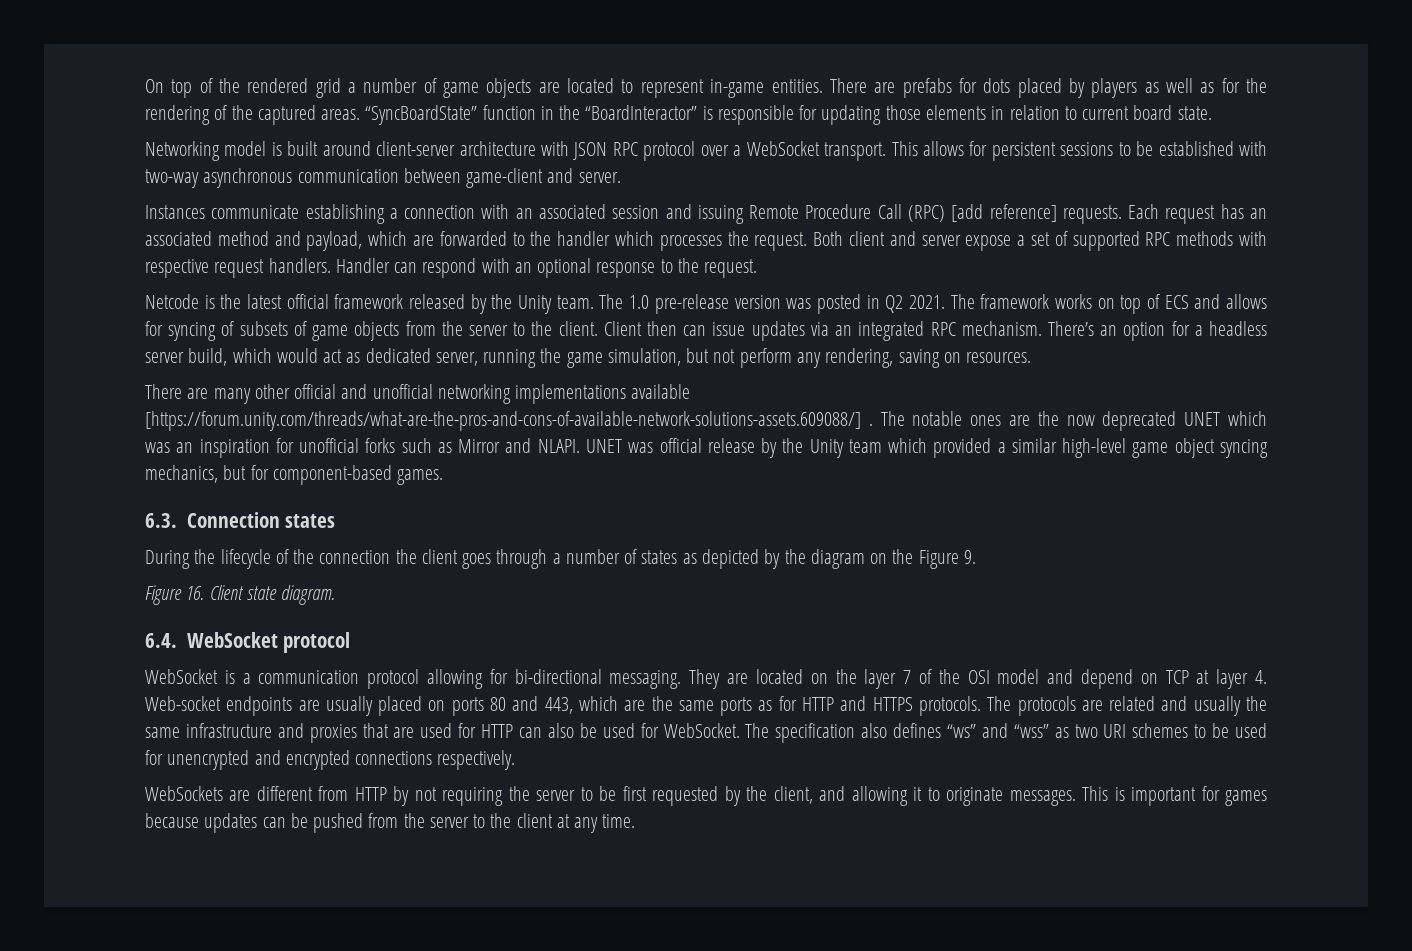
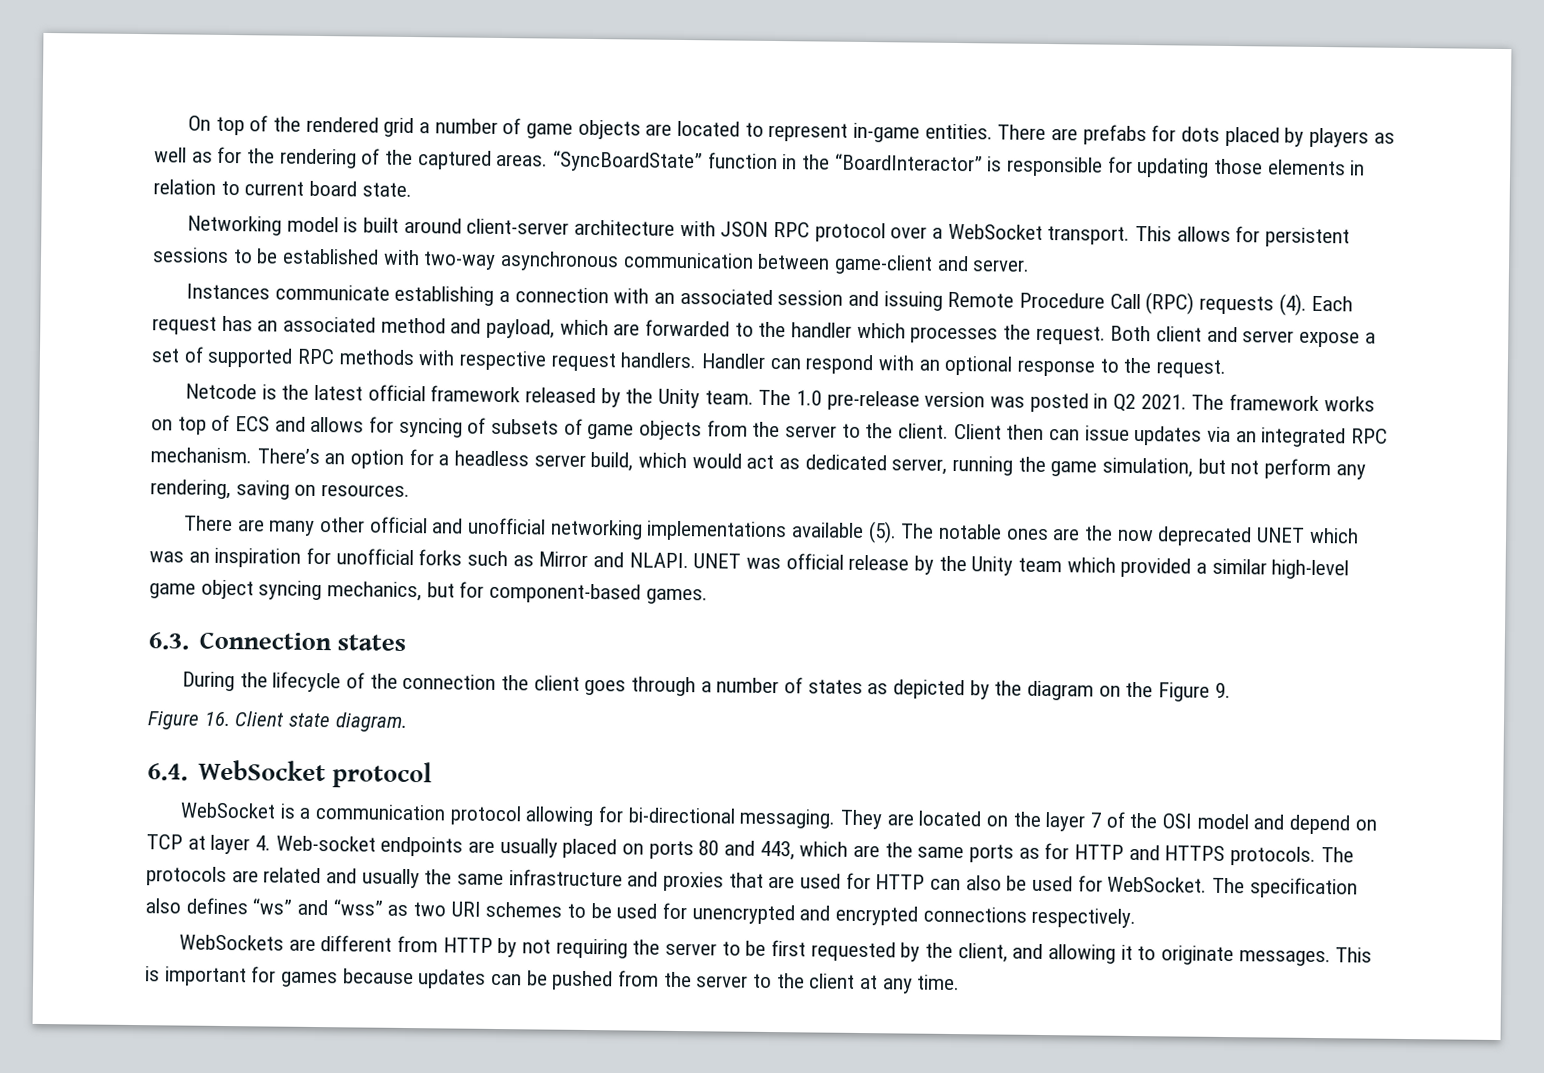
- Instances communicate establishing a connection with an associated session and issuing Remote Procedure Call (RPC) [add reference] requests.
+ Instances communicate establishing a connection with an associated session and issuing Remote Procedure Call (RPC) requests (4).
- There are many other official and unofficial networking implementations available [https://forum.unity.com/threads/what-are-the-pros-and-cons-of-available-network-solutions-assets.609088/] .
+ There are many other official and unofficial networking implementations available (5).

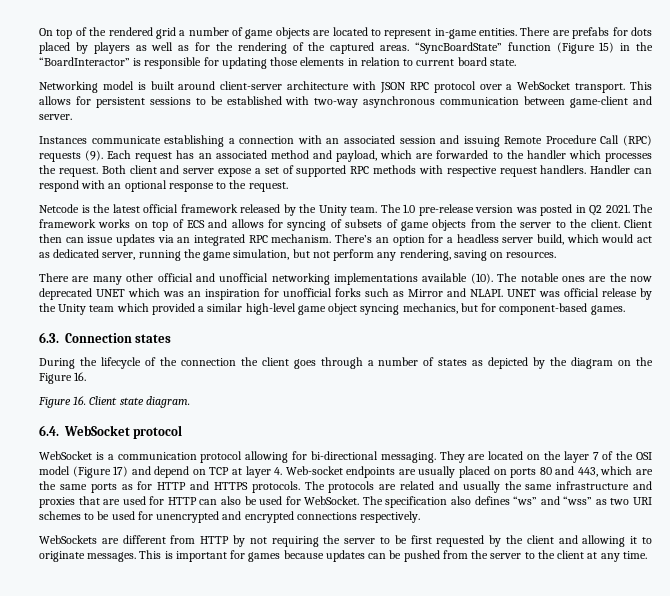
- “SyncBoardState” function in the “BoardInteractor” is responsible for updating those elements in relation to current board state.
+ “SyncBoardState” function (Figure 15) in the “BoardInteractor” is responsible for updating those elements in relation to current board state.
- Instances communicate establishing a connection with an associated session and issuing Remote Procedure Call (RPC) requests (4).
+ Instances communicate establishing a connection with an associated session and issuing Remote Procedure Call (RPC) requests (9).
- There are many other official and unofficial networking implementations available (5).
+ There are many other official and unofficial networking implementations available (10).
- During the lifecycle of the connection the client goes through a number of states as depicted by the diagram on the Figure 9.
+ During the lifecycle of the connection the client goes through a number of states as depicted by the diagram on the Figure 16.
- They are located on the layer 7 of the OSI model and depend on TCP at layer 4. Web-socket endpoints are usually placed on ports 80 and 443, which are the same ports as for HTTP and HTTPS protocols.
+ They are located on the layer 7 of the OSI model (Figure 17) and depend on TCP at layer 4. Web-socket endpoints are usually placed on ports 80 and 443, which are the same ports as for HTTP and HTTPS protocols.
- WebSockets are different from HTTP by not requiring the server to be first requested by the client, and allowing it to originate messages.
+ WebSockets are different from HTTP by not requiring the server to be first requested by the client and allowing it to originate messages.

